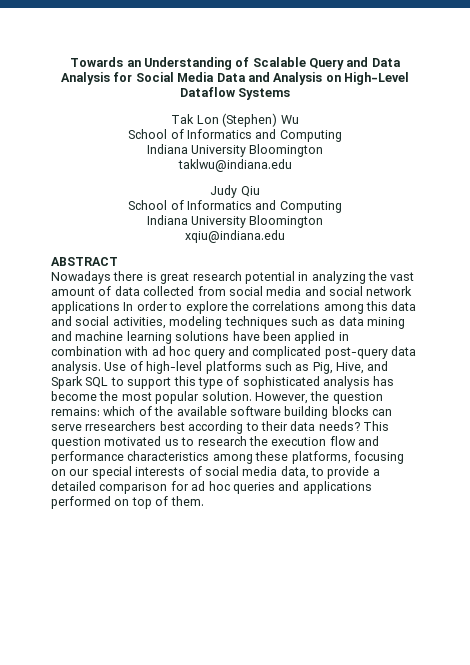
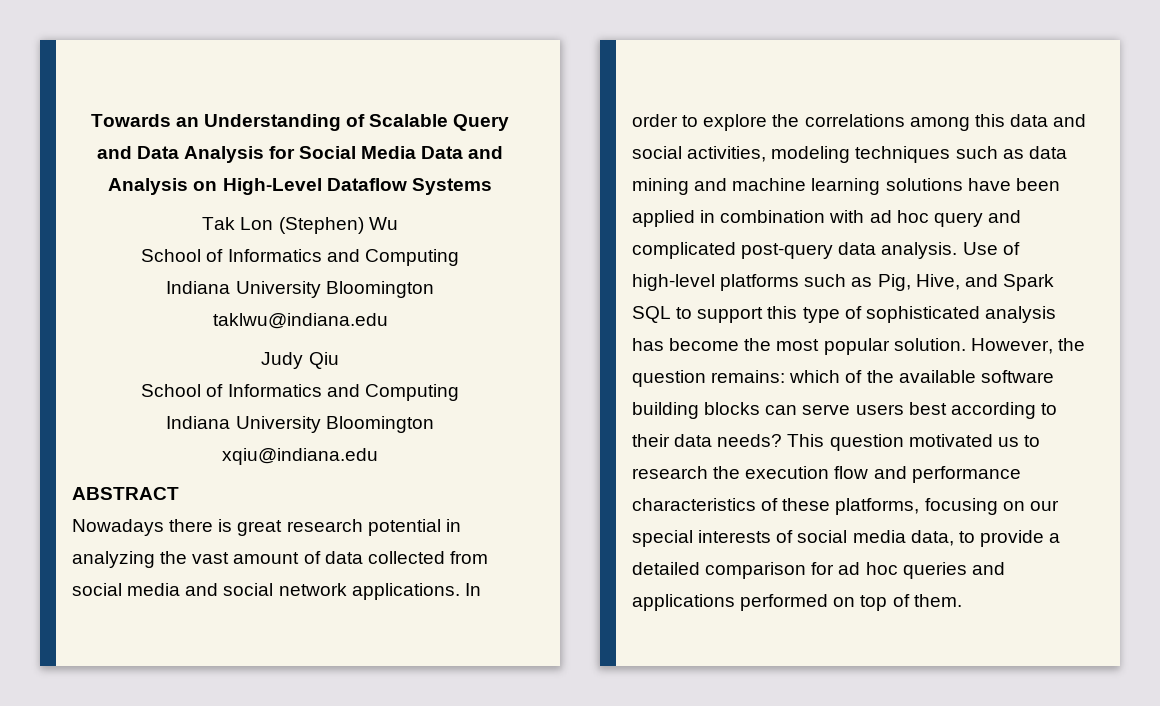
- Nowadays there is great research potential in analyzing the vast amount of data collected from social media and social network applications In order to explore the correlations among this data and social activities, modeling techniques such as data mining and machine learning solutions have been applied in combination with ad hoc query and complicated post-query data analysis.
+ Nowadays there is great research potential in analyzing the vast amount of data collected from social media and social network applications. In order to explore the correlations among this data and social activities, modeling techniques such as data mining and machine learning solutions have been applied in combination with ad hoc query and complicated post-query data analysis.
- However, the question remains: which of the available software building blocks can serve rresearchers best according to their data needs?
+ However, the question remains: which of the available software building blocks can serve users best according to their data needs?
- This question motivated us to research the execution flow and performance characteristics among these platforms, focusing on our special interests of social media data, to provide a detailed comparison for ad hoc queries and applications performed on top of them.
+ This question motivated us to research the execution flow and performance characteristics of these platforms, focusing on our special interests of social media data, to provide a detailed comparison for ad hoc queries and applications performed on top of them.

